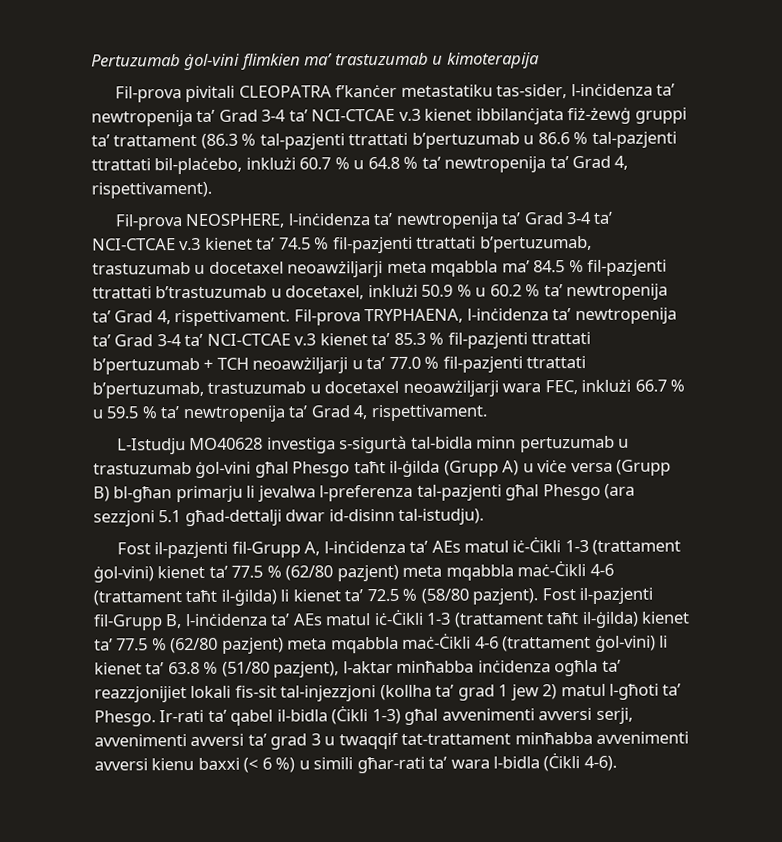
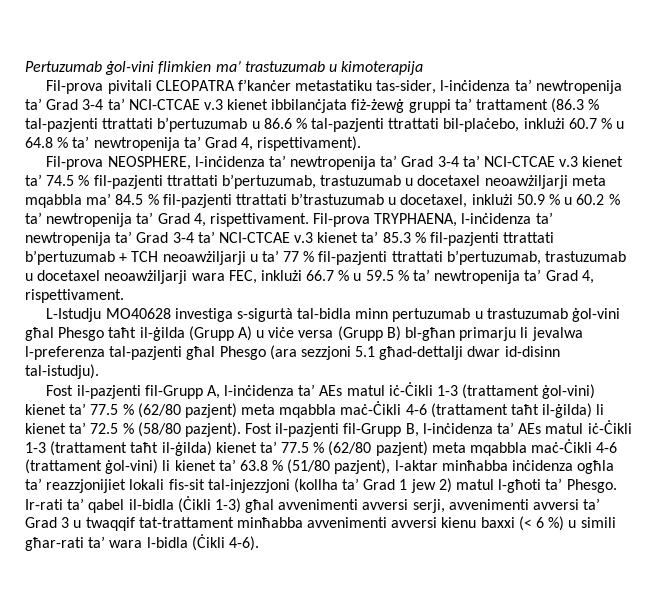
- Fil-prova TRYPHAENA, l-inċidenza ta’ newtropenija ta’ Grad 3-4 ta’ NCI-CTCAE v.3 kienet ta’ 85.3 % fil-pazjenti ttrattati b’pertuzumab + TCH neoawżiljarji u ta’ 77.0 % fil-pazjenti ttrattati b’pertuzumab, trastuzumab u docetaxel neoawżiljarji wara FEC, inklużi 66.7 % u 59.5 % ta’ newtropenija ta’ Grad 4, rispettivament.
+ Fil-prova TRYPHAENA, l-inċidenza ta’ newtropenija ta’ Grad 3-4 ta’ NCI-CTCAE v.3 kienet ta’ 85.3 % fil-pazjenti ttrattati b’pertuzumab + TCH neoawżiljarji u ta’ 77 % fil-pazjenti ttrattati b’pertuzumab, trastuzumab u docetaxel neoawżiljarji wara FEC, inklużi 66.7 % u 59.5 % ta’ newtropenija ta’ Grad 4, rispettivament.
- Fost il-pazjenti fil-Grupp B, l-inċidenza ta’ AEs matul iċ-Ċikli 1-3 (trattament taħt il-ġilda) kienet ta’ 77.5 % (62/80 pazjent) meta mqabbla maċ-Ċikli 4-6 (trattament ġol-vini) li kienet ta’ 63.8 % (51/80 pazjent), l-aktar minħabba inċidenza ogħla ta’ reazzjonijiet lokali fis-sit tal-injezzjoni (kollha ta’ grad 1 jew 2) matul l-għoti ta’ Phesgo.
+ Fost il-pazjenti fil-Grupp B, l-inċidenza ta’ AEs matul iċ-Ċikli 1-3 (trattament taħt il-ġilda) kienet ta’ 77.5 % (62/80 pazjent) meta mqabbla maċ-Ċikli 4-6 (trattament ġol-vini) li kienet ta’ 63.8 % (51/80 pazjent), l-aktar minħabba inċidenza ogħla ta’ reazzjonijiet lokali fis-sit tal-injezzjoni (kollha ta’ Grad 1 jew 2) matul l-għoti ta’ Phesgo.
- Ir-rati ta’ qabel il-bidla (Ċikli 1-3) għal avvenimenti avversi serji, avvenimenti avversi ta’ grad 3 u twaqqif tat-trattament minħabba avvenimenti avversi kienu baxxi (< 6 %) u simili għar-rati ta’ wara l-bidla (Ċikli 4-6).
+ Ir-rati ta’ qabel il-bidla (Ċikli 1-3) għal avvenimenti avversi serji, avvenimenti avversi ta’ Grad 3 u twaqqif tat-trattament minħabba avvenimenti avversi kienu baxxi (< 6 %) u simili għar-rati ta’ wara l-bidla (Ċikli 4-6).

